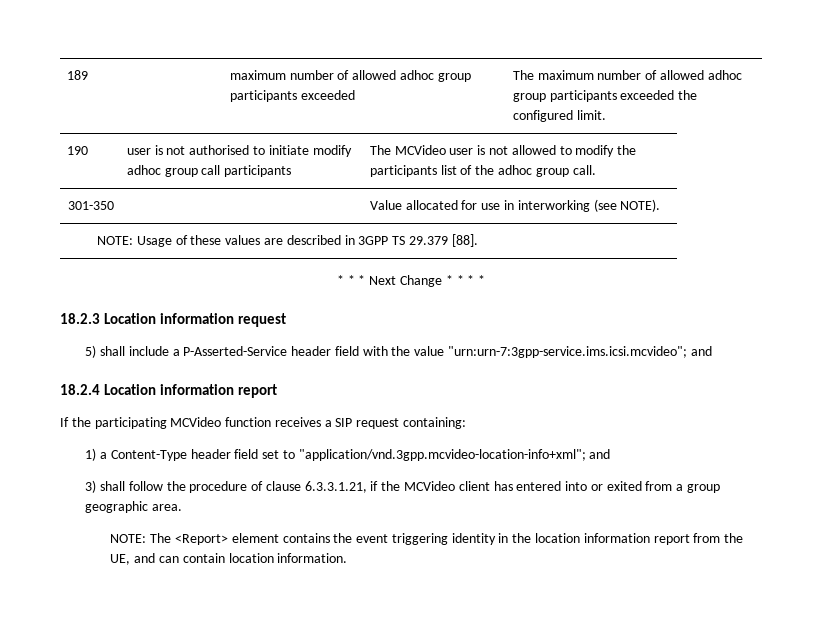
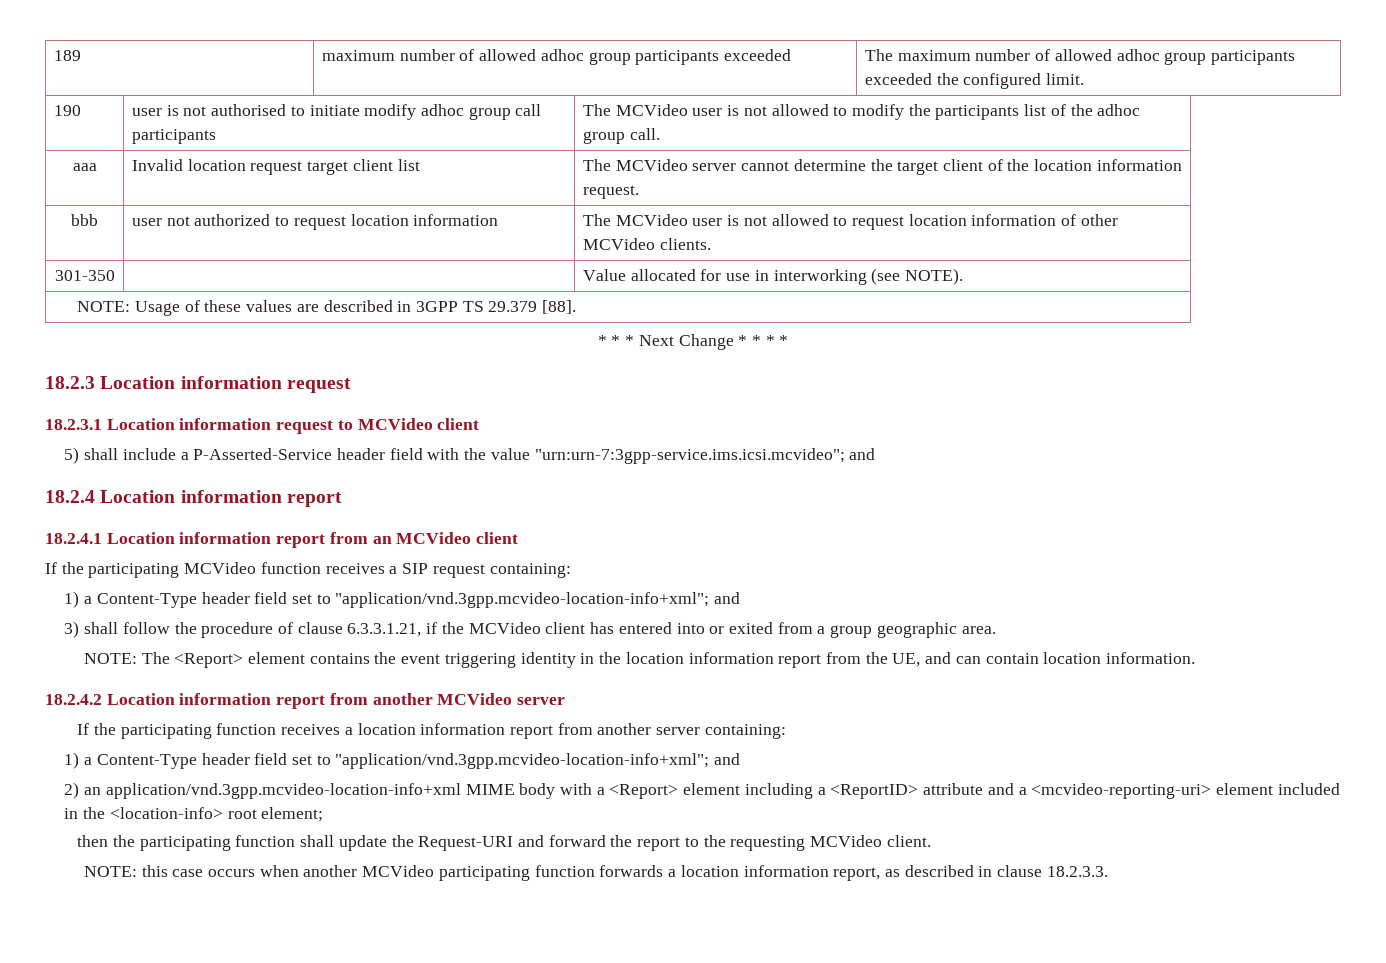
+ aaa | Invalid location request target client list | The MCVideo server cannot determine the target client of the location information request.
+ bbb | user not authorized to request location information | The MCVideo user is not allowed to request location information of other MCVideo clients.
+ 18.2.3.1 Location information request to MCVideo client
+ 18.2.4.1 Location information report from an MCVideo client
+ 18.2.4.2 Location information report from another MCVideo server
+ If the participating function receives a location information report from another server containing:
+ 1) a Content-Type header field set to "application/vnd.3gpp.mcvideo-location-info+xml"; and
+ 2) an application/vnd.3gpp.mcvideo-location-info+xml MIME body with a <Report> element including a <ReportID> attribute and a <mcvideo-reporting-uri> element included in the <location-info> root element;
+ then the participating function shall update the Request-URI and forward the report to the requesting MCVideo client.
+ NOTE: this case occurs when another MCVideo participating function forwards a location information report, as described in clause 18.2.3.3.

